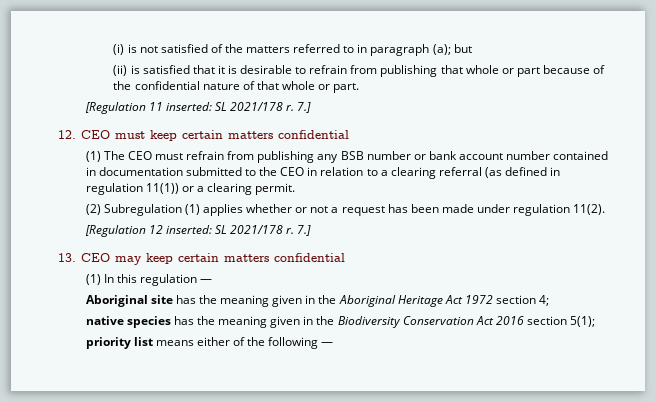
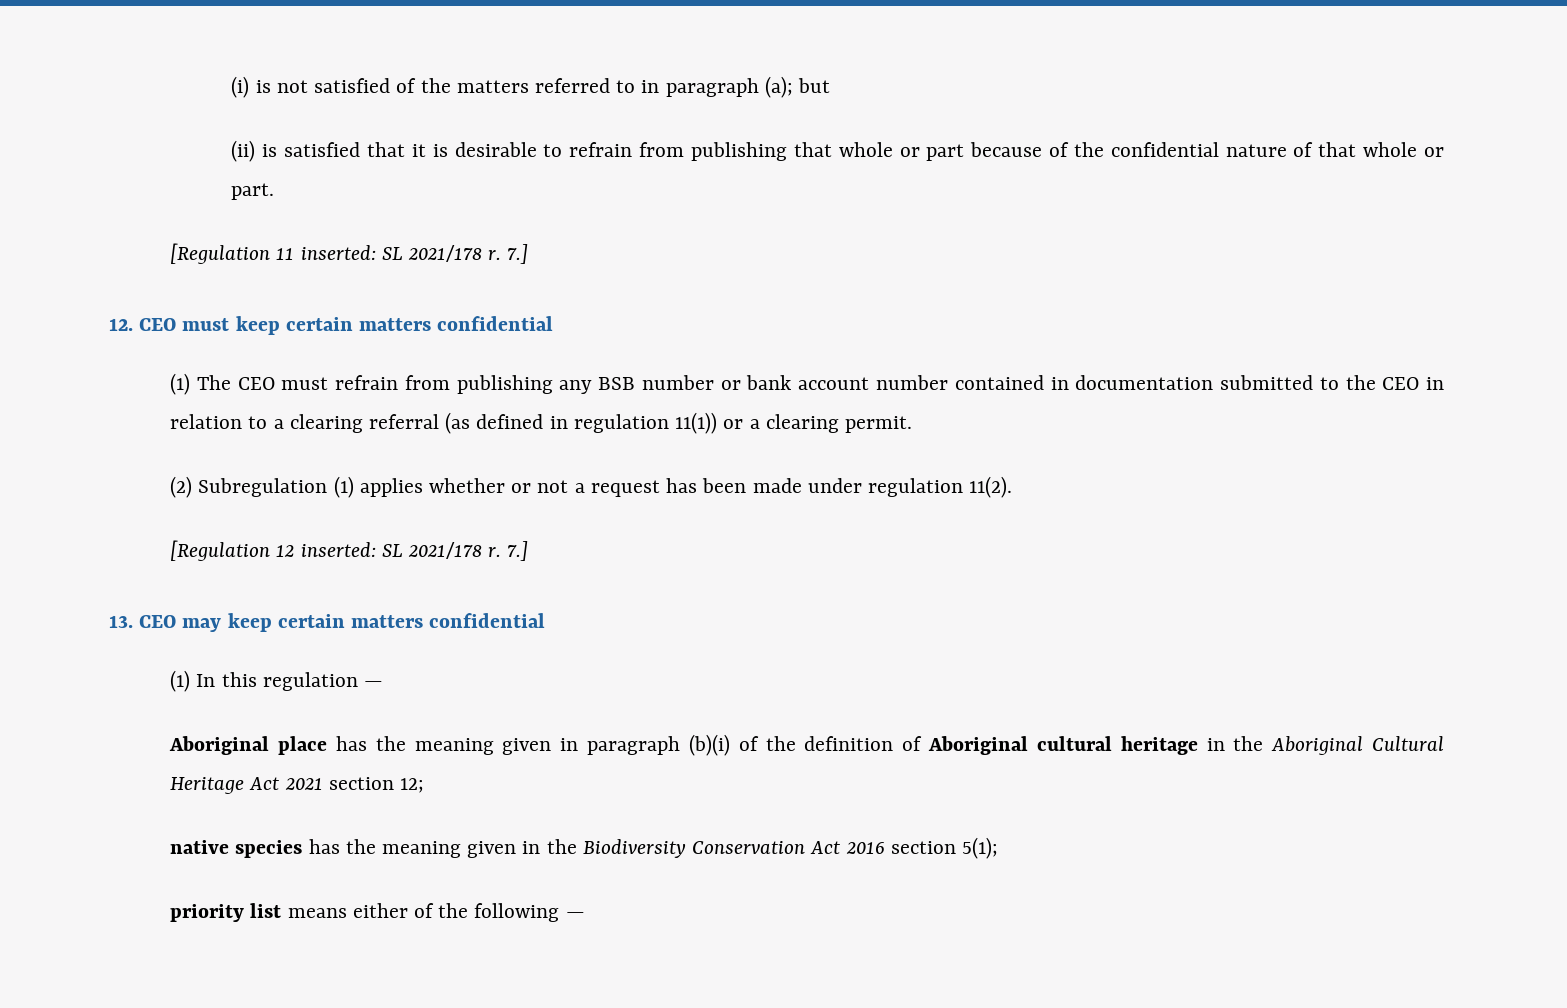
- Aboriginal site has the meaning given in the Aboriginal Heritage Act 1972 section 4;
+ Aboriginal place has the meaning given in paragraph (b)(i) of the definition of Aboriginal cultural heritage in the Aboriginal Cultural Heritage Act 2021 section 12;

